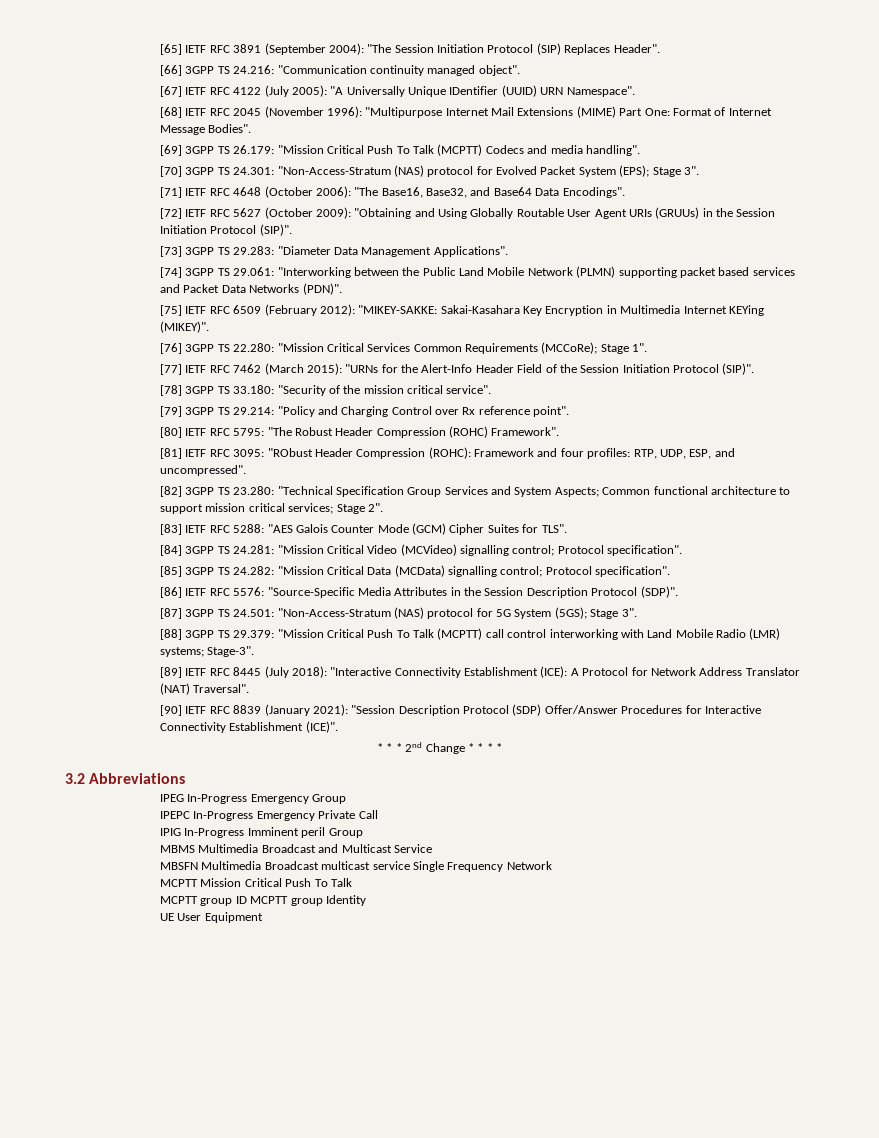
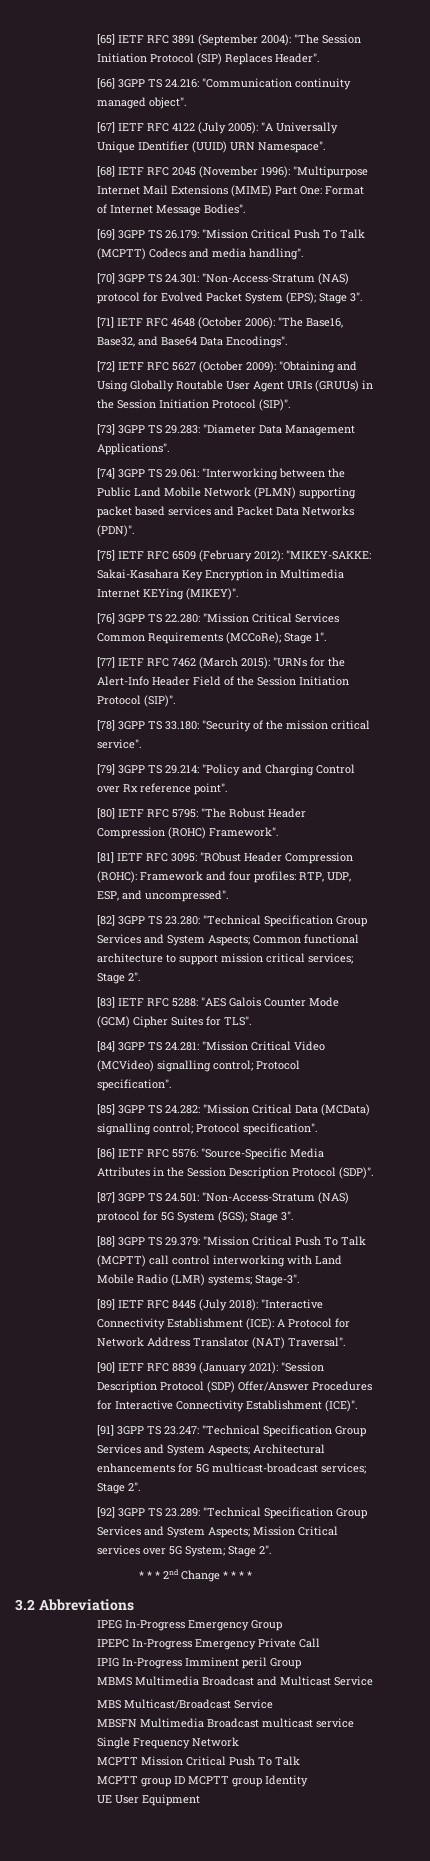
+ [91] 3GPP TS 23.247: "Technical Specification Group Services and System Aspects; Architectural enhancements for 5G multicast-broadcast services; Stage 2".
+ [92] 3GPP TS 23.289: "Technical Specification Group Services and System Aspects; Mission Critical services over 5G System; Stage 2".
+ MBS Multicast/Broadcast Service

